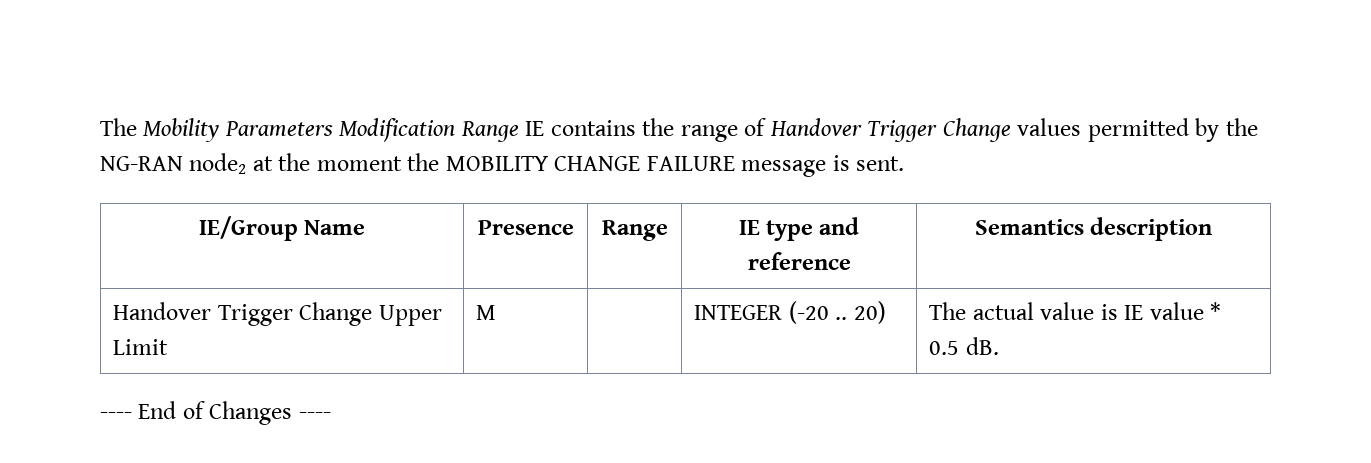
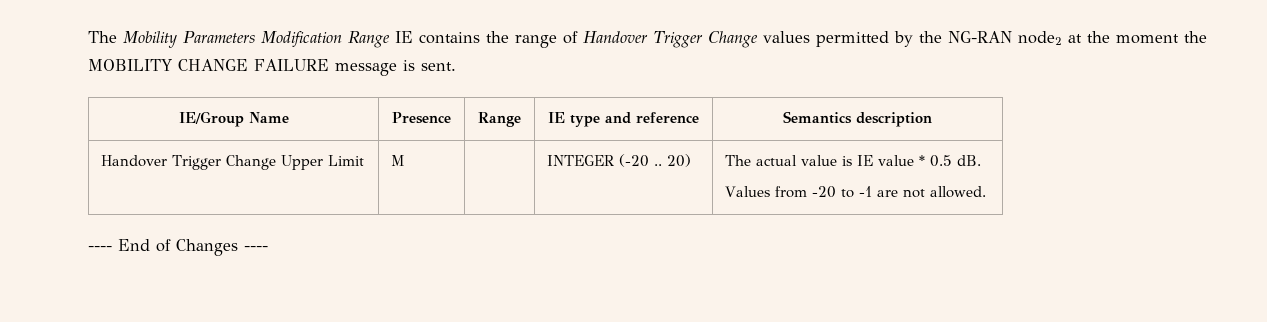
  Handover Trigger Change Upper Limit | M | | INTEGER (-20 .. 20) | The actual value is IE value * 0.5 dB.
+ Values from -20 to -1 are not allowed.

